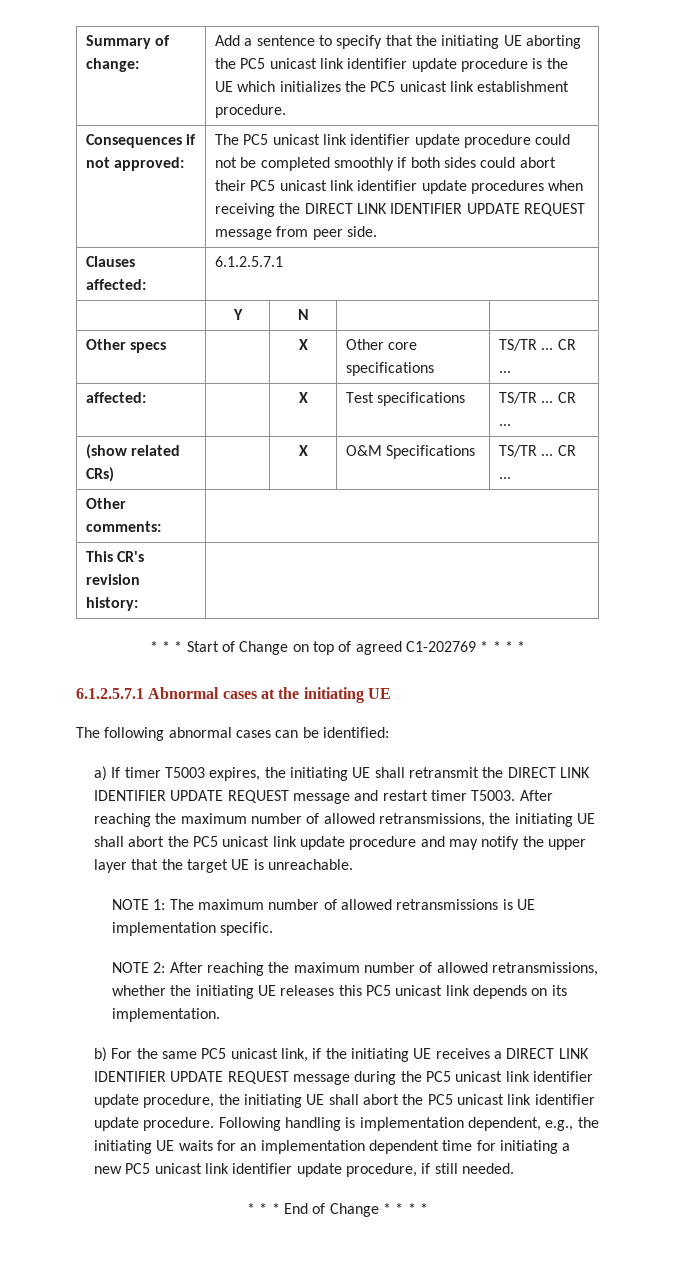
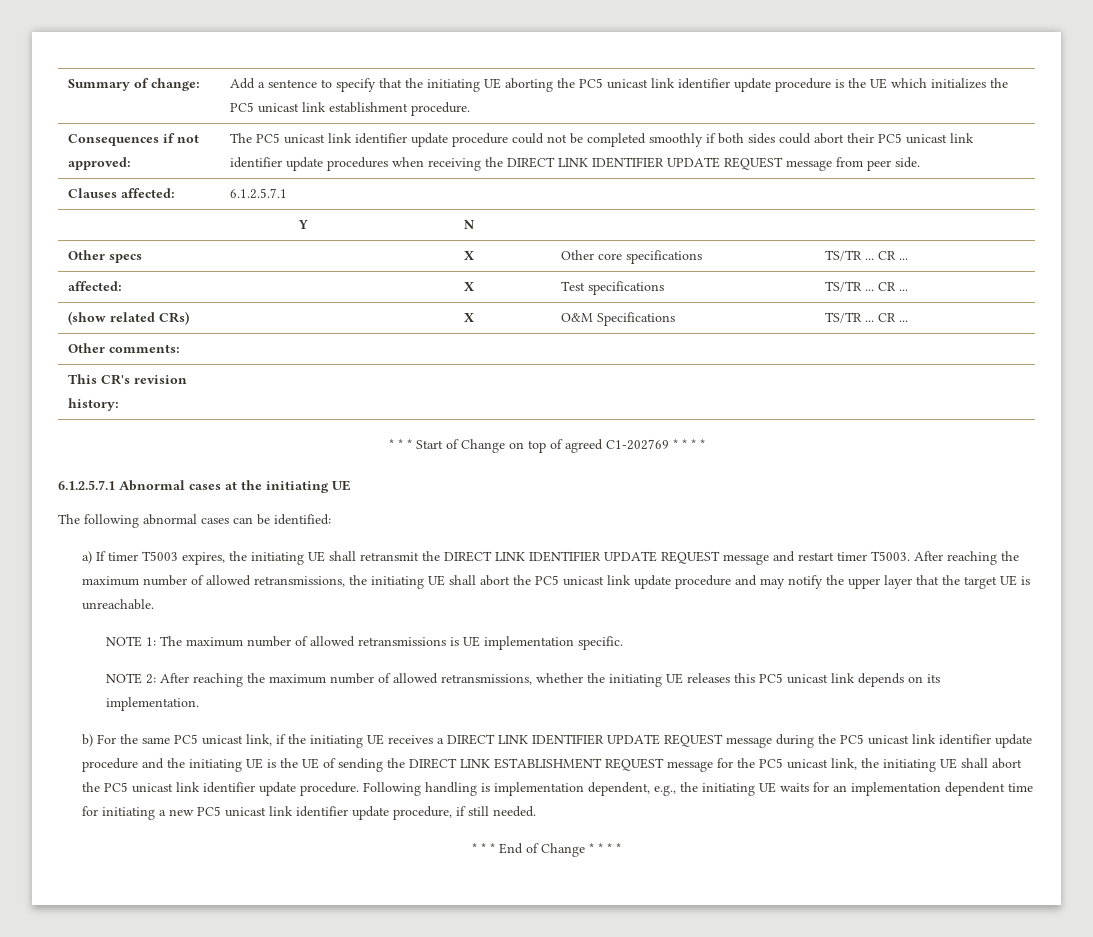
- b) For the same PC5 unicast link, if the initiating UE receives a DIRECT LINK IDENTIFIER UPDATE REQUEST message during the PC5 unicast link identifier update procedure, the initiating UE shall abort the PC5 unicast link identifier update procedure.
+ b) For the same PC5 unicast link, if the initiating UE receives a DIRECT LINK IDENTIFIER UPDATE REQUEST message during the PC5 unicast link identifier update procedure and the initiating UE is the UE of sending the DIRECT LINK ESTABLISHMENT REQUEST message for the PC5 unicast link, the initiating UE shall abort the PC5 unicast link identifier update procedure.

